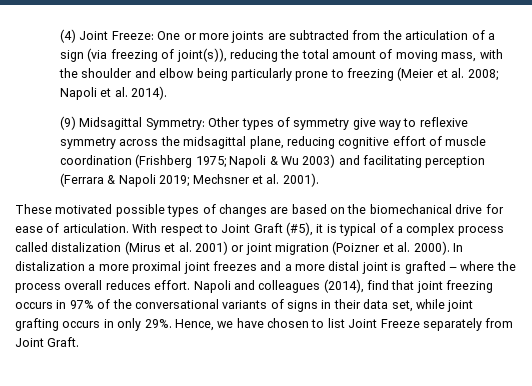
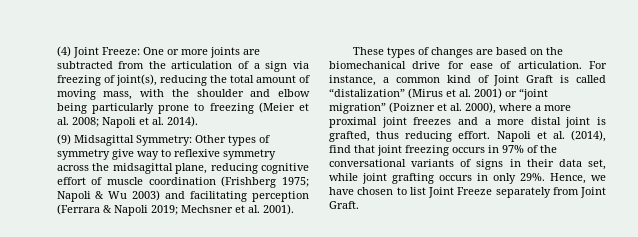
- (4) Joint Freeze: One or more joints are subtracted from the articulation of a sign (via freezing of joint(s)), reducing the total amount of moving mass, with the shoulder and elbow being particularly prone to freezing (Meier et al. 2008; Napoli et al. 2014).
+ (4) Joint Freeze: One or more joints are subtracted from the articulation of a sign via freezing of joint(s), reducing the total amount of moving mass, with the shoulder and elbow being particularly prone to freezing (Meier et al. 2008; Napoli et al. 2014).
- These motivated possible types of changes are based on the biomechanical drive for ease of articulation.
+ These types of changes are based on the biomechanical drive for ease of articulation.
- With respect to Joint Graft (#5), it is typical of a complex process called distalization (Mirus et al. 2001) or joint migration (Poizner et al. 2000). In distalization a more proximal joint freezes and a more distal joint is grafted – where the process overall reduces effort. Napoli and colleagues (2014), find that joint freezing occurs in 97% of the conversational variants of signs in their data set, while joint grafting occurs in only 29%.
+ For instance, a common kind of Joint Graft is called “distalization” (Mirus et al. 2001) or “joint migration” (Poizner et al. 2000), where a more proximal joint freezes and a more distal joint is grafted, thus reducing effort. Napoli et al. (2014), find that joint freezing occurs in 97% of the conversational variants of signs in their data set, while joint grafting occurs in only 29%.

